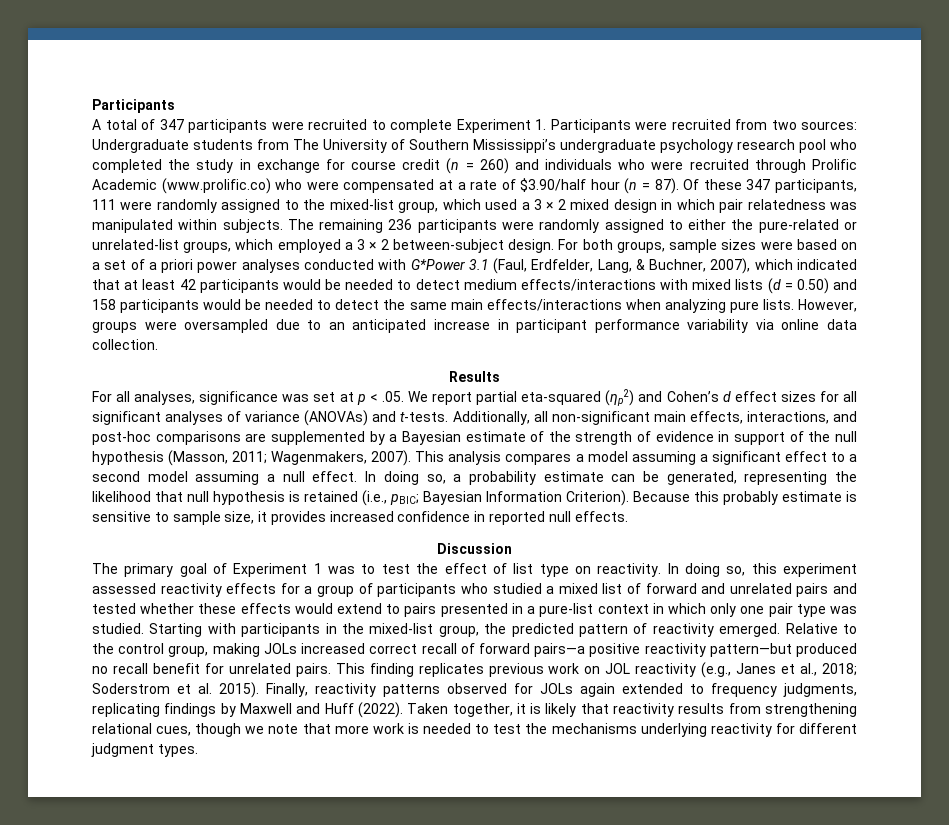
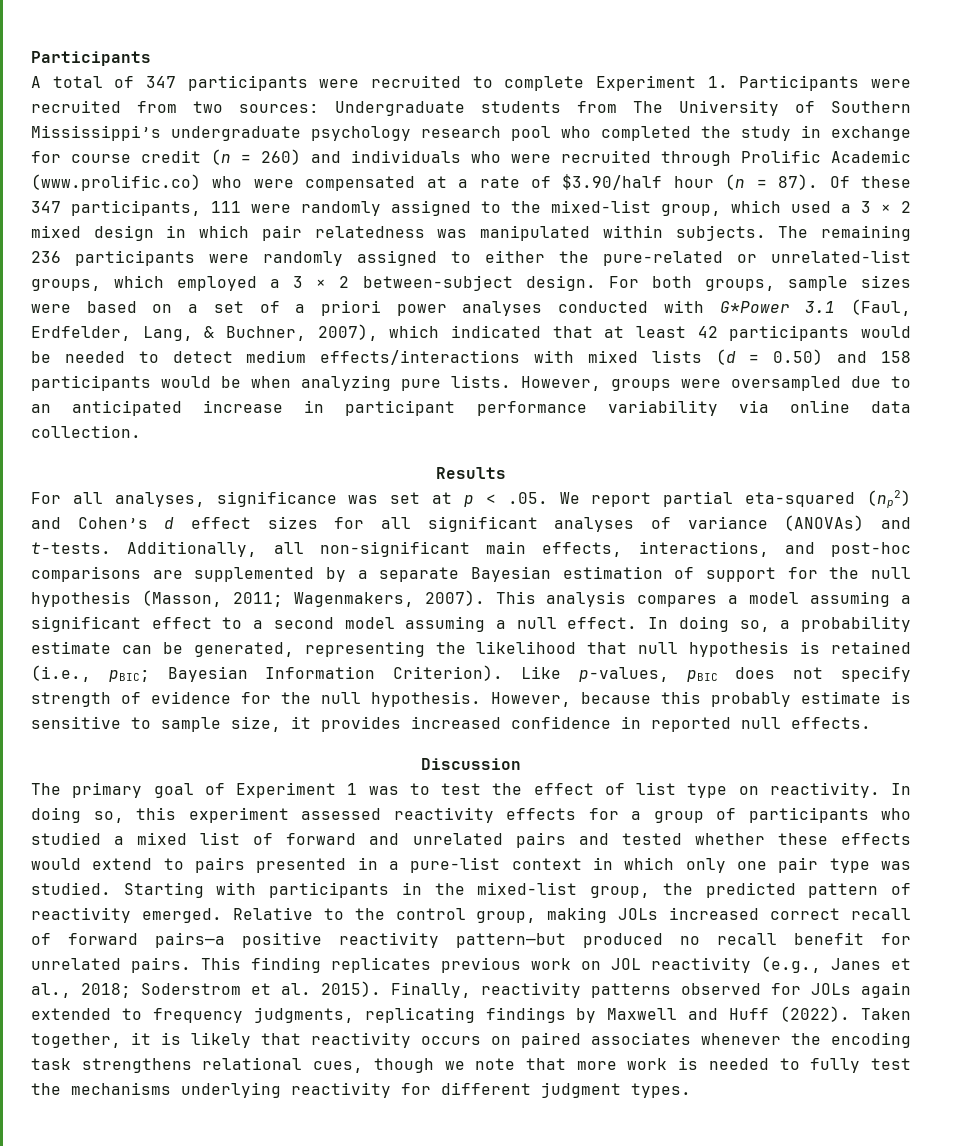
- For both groups, sample sizes were based on a set of a priori power analyses conducted with G*Power 3.1 (Faul, Erdfelder, Lang, & Buchner, 2007), which indicated that at least 42 participants would be needed to detect medium effects/interactions with mixed lists (d = 0.50) and 158 participants would be needed to detect the same main effects/interactions when analyzing pure lists.
+ For both groups, sample sizes were based on a set of a priori power analyses conducted with G*Power 3.1 (Faul, Erdfelder, Lang, & Buchner, 2007), which indicated that at least 42 participants would be needed to detect medium effects/interactions with mixed lists (d = 0.50) and 158 participants would be when analyzing pure lists.
- Additionally, all non-significant main effects, interactions, and post-hoc comparisons are supplemented by a Bayesian estimate of the strength of evidence in support of the null hypothesis (Masson, 2011; Wagenmakers, 2007).
+ Additionally, all non-significant main effects, interactions, and post-hoc comparisons are supplemented by a separate Bayesian estimation of support for the null hypothesis (Masson, 2011; Wagenmakers, 2007).
- Because this probably estimate is sensitive to sample size, it provides increased confidence in reported null effects.
+ Like p-values, pBIC does not specify strength of evidence for the null hypothesis. However, because this probably estimate is sensitive to sample size, it provides increased confidence in reported null effects.
- Taken together, it is likely that reactivity results from strengthening relational cues, though we note that more work is needed to test the mechanisms underlying reactivity for different judgment types.
+ Taken together, it is likely that reactivity occurs on paired associates whenever the encoding task strengthens relational cues, though we note that more work is needed to fully test the mechanisms underlying reactivity for different judgment types.

